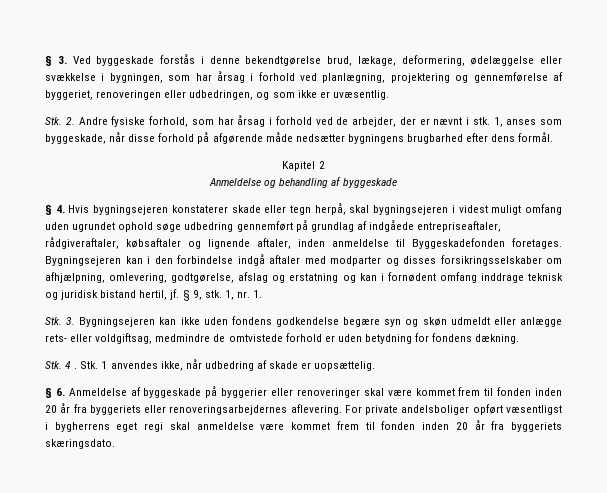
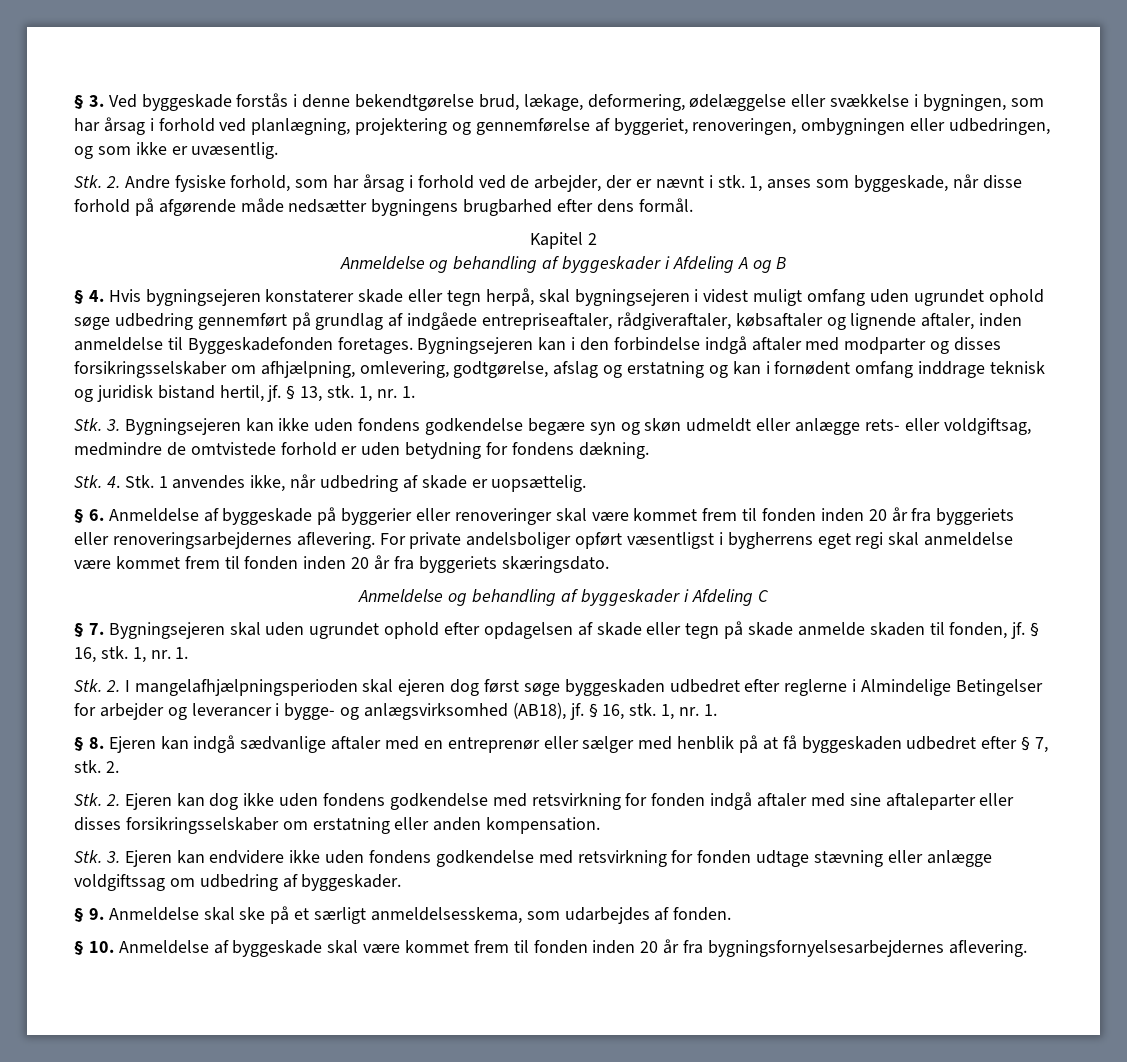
- § 3. Ved byggeskade forstås i denne bekendtgørelse brud, lækage, deformering, ødelæggelse eller svækkelse i bygningen, som har årsag i forhold ved planlægning, projektering og gennemførelse af byggeriet, renoveringen eller udbedringen, og som ikke er uvæsentlig.
+ § 3. Ved byggeskade forstås i denne bekendtgørelse brud, lækage, deformering, ødelæggelse eller svækkelse i bygningen, som har årsag i forhold ved planlægning, projektering og gennemførelse af byggeriet, renoveringen, ombygningen eller udbedringen, og som ikke er uvæsentlig.
- Anmeldelse og behandling af byggeskade
+ Anmeldelse og behandling af byggeskader i Afdeling A og B
- § 9, stk.
+ § 13, stk.
- Stk. 4 . Stk. 1 anvendes ikke, når udbedring af skade er uopsættelig.
+ Stk. 4. Stk. 1 anvendes ikke, når udbedring af skade er uopsættelig.
+ Anmeldelse og behandling af byggeskader i Afdeling C
+ § 7. Bygningsejeren skal uden ugrundet ophold efter opdagelsen af skade eller tegn på skade anmelde skaden til fonden, jf. § 16, stk. 1, nr. 1.
+ Stk. 2. I mangelafhjælpningsperioden skal ejeren dog først søge byggeskaden udbedret efter reglerne i Almindelige Betingelser for arbejder og leverancer i bygge- og anlægsvirksomhed (AB18), jf. § 16, stk. 1, nr. 1.
+ § 8. Ejeren kan indgå sædvanlige aftaler med en entreprenør eller sælger med henblik på at få byggeskaden udbedret efter § 7, stk. 2.
+ Stk. 2. Ejeren kan dog ikke uden fondens godkendelse med retsvirkning for fonden indgå aftaler med sine aftaleparter eller disses forsikringsselskaber om erstatning eller anden kompensation.
+ Stk. 3. Ejeren kan endvidere ikke uden fondens godkendelse med retsvirkning for fonden udtage stævning eller anlægge voldgiftssag om udbedring af byggeskader.
+ § 9. Anmeldelse skal ske på et særligt anmeldelsesskema, som udarbejdes af fonden.
+ § 10. Anmeldelse af byggeskade skal være kommet frem til fonden inden 20 år fra bygningsfornyelsesarbejdernes aflevering.

